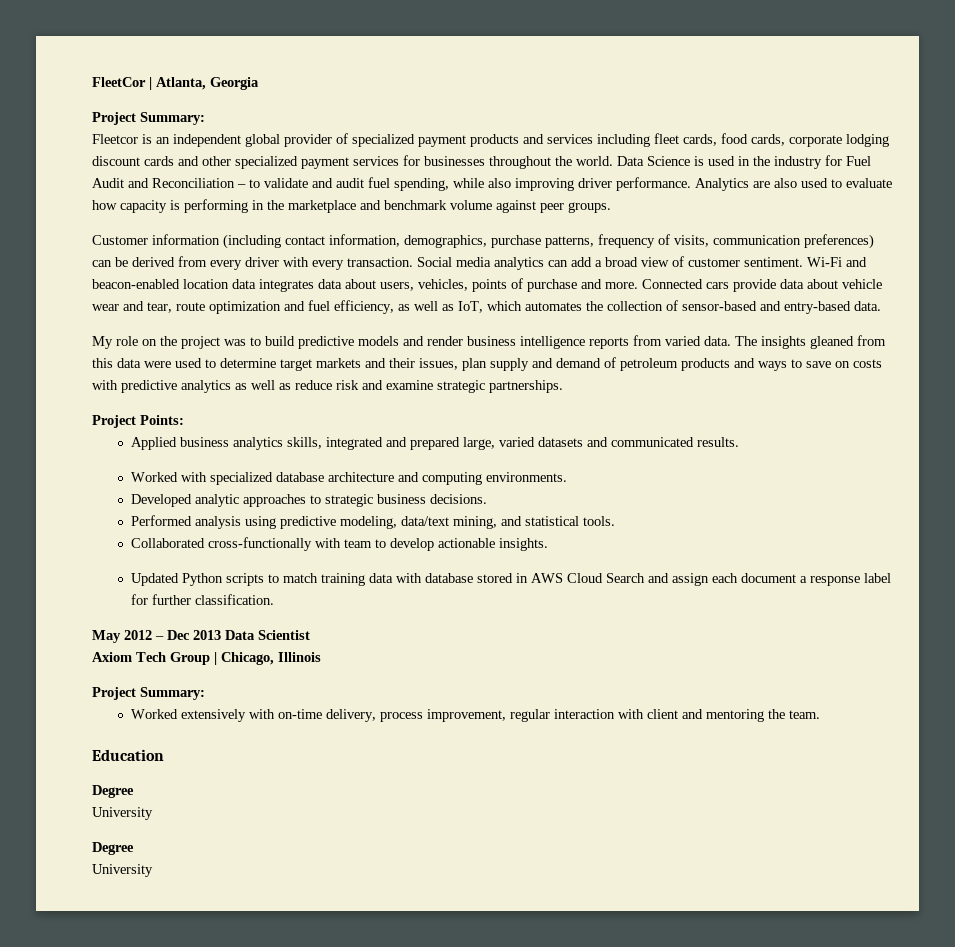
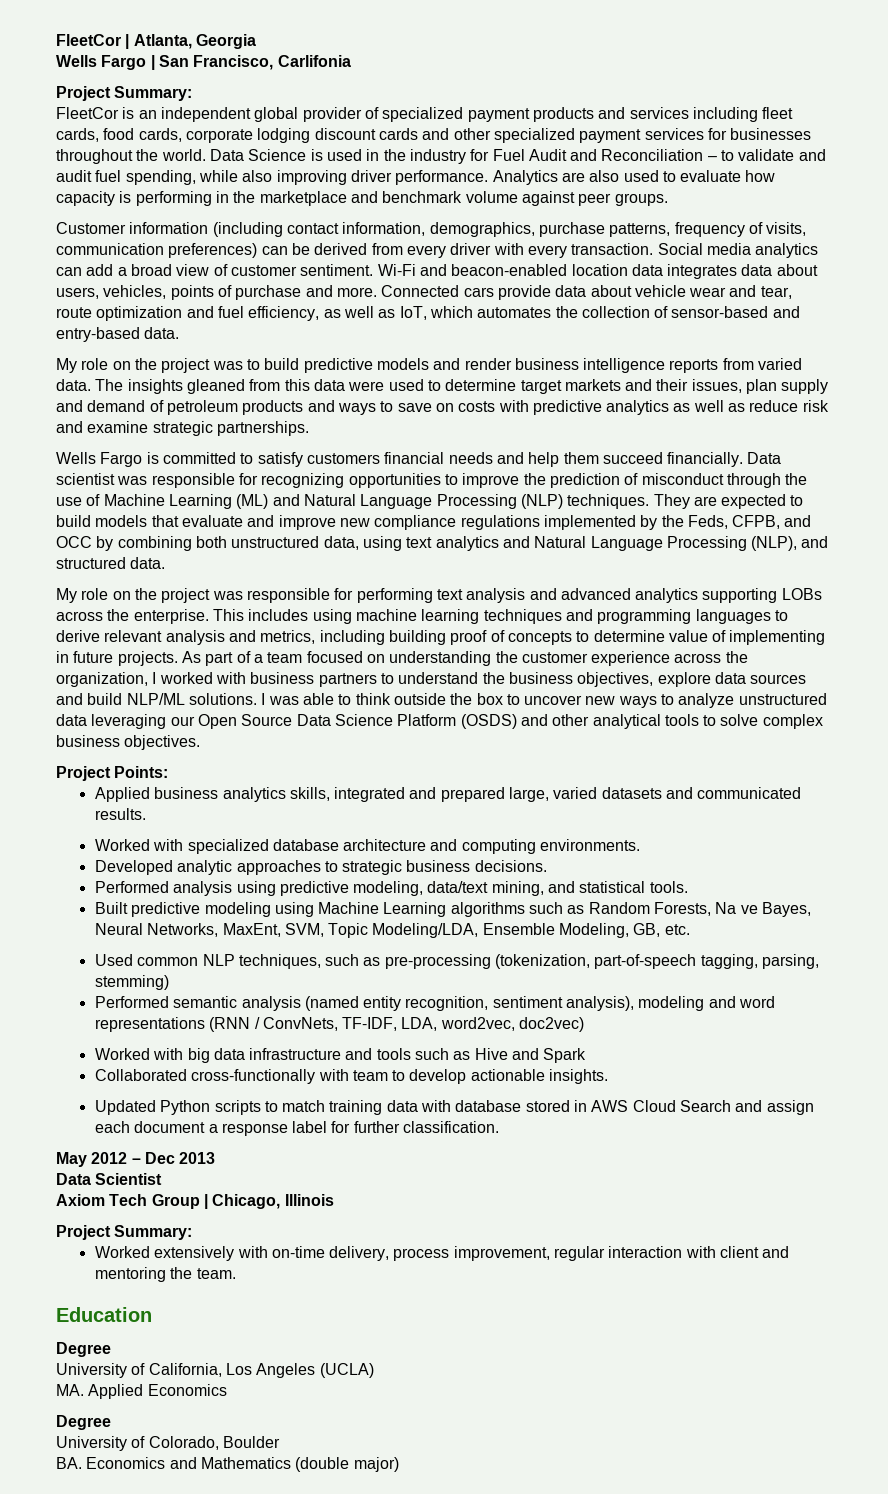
  FleetCor | Atlanta, Georgia
+ Wells Fargo | San Francisco, Carlifonia
  Project Summary:
- Fleetcor is an independent global provider of specialized payment products and services including fleet cards, food cards, corporate lodging discount cards and other specialized payment services for businesses throughout the world.
+ FleetCor is an independent global provider of specialized payment products and services including fleet cards, food cards, corporate lodging discount cards and other specialized payment services for businesses throughout the world.
+ Wells Fargo is committed to satisfy customers financial needs and help them succeed financially. Data scientist was responsible for recognizing opportunities to improve the prediction of misconduct through the use of Machine Learning (ML) and Natural Language Processing (NLP) techniques. They are expected to build models that evaluate and improve new compliance regulations implemented by the Feds, CFPB, and OCC by combining both unstructured data, using text analytics and Natural Language Processing (NLP), and structured data.
+ My role on the project was responsible for performing text analysis and advanced analytics supporting LOBs across the enterprise. This includes using machine learning techniques and programming languages to derive relevant analysis and metrics, including building proof of concepts to determine value of implementing in future projects. As part of a team focused on understanding the customer experience across the organization, I worked with business partners to understand the business objectives, explore data sources and build NLP/ML solutions. I was able to think outside the box to uncover new ways to analyze unstructured data leveraging our Open Source Data Science Platform (OSDS) and other analytical tools to solve complex business objectives.
+ Built predictive modeling using Machine Learning algorithms such as Random Forests, Na ve Bayes, Neural Networks, MaxEnt, SVM, Topic Modeling/LDA, Ensemble Modeling, GB, etc.
+ Used common NLP techniques, such as pre-processing (tokenization, part-of-speech tagging, parsing, stemming)
+ Performed semantic analysis (named entity recognition, sentiment analysis), modeling and word representations (RNN / ConvNets, TF-IDF, LDA, word2vec, doc2vec)
+ Worked with big data infrastructure and tools such as Hive and Spark
- May 2012 – Dec 2013 Data Scientist
+ May 2012 – Dec 2013
+ Data Scientist
  Education
  Degree
- University
+ University of California, Los Angeles (UCLA)
+ MA. Applied Economics
  Degree
- University
+ University of Colorado, Boulder
+ BA. Economics and Mathematics (double major)

